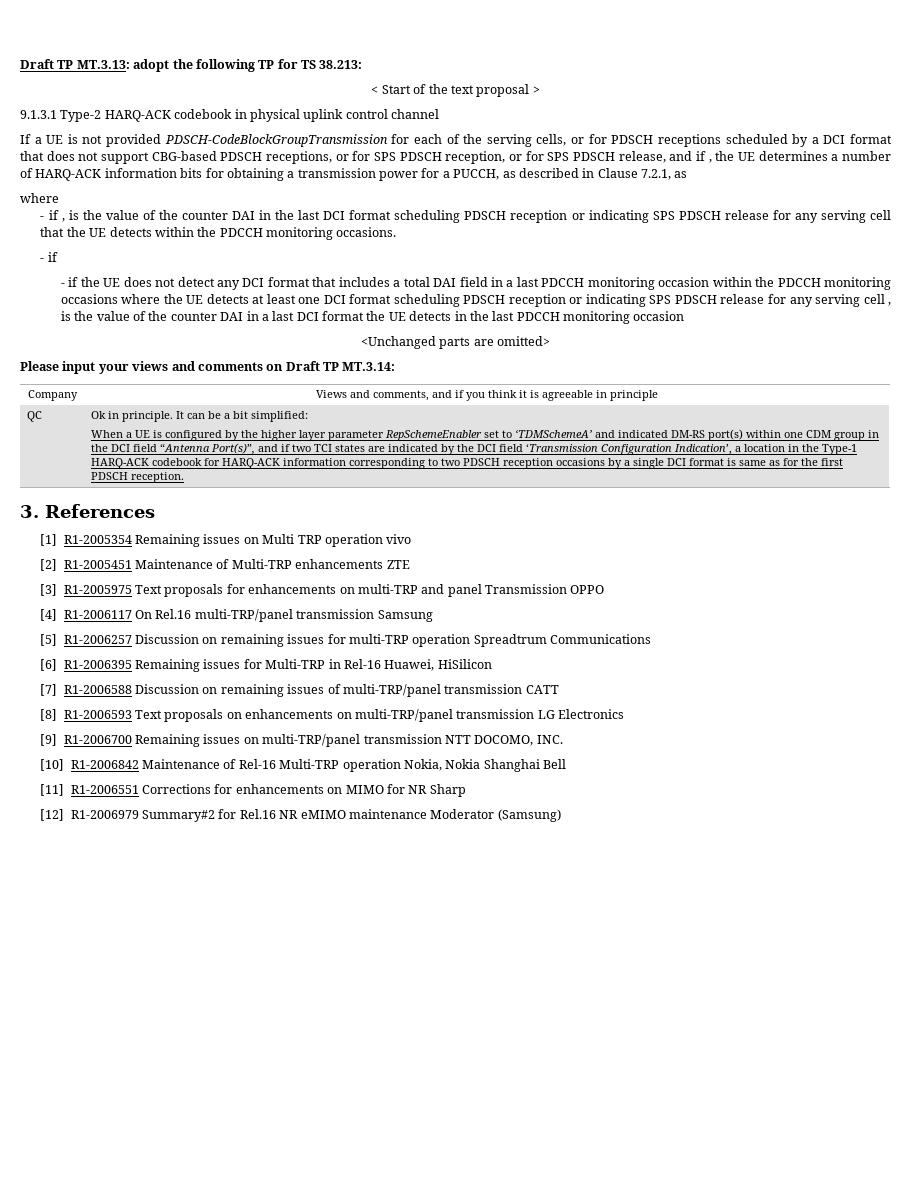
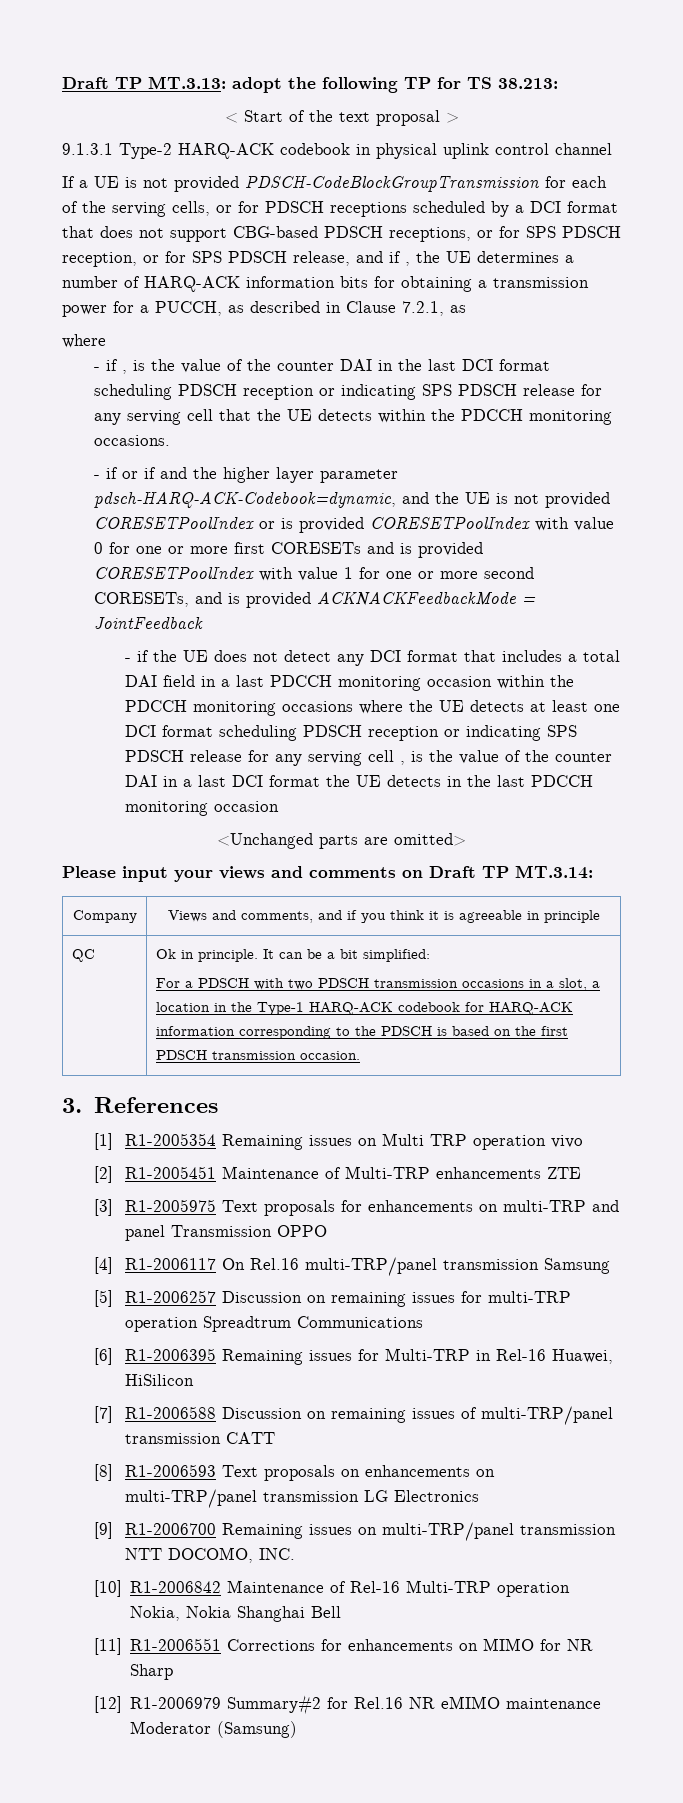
  - if , is the value of the counter DAI in the last DCI format scheduling PDSCH reception or indicating SPS PDSCH release for any serving cell that the UE detects within the PDCCH monitoring occasions.
- - if
+ - if or if and the higher layer parameter pdsch-HARQ-ACK-Codebook=dynamic, and the UE is not provided CORESETPoolIndex or is provided CORESETPoolIndex with value 0 for one or more first CORESETs and is provided CORESETPoolIndex with value 1 for one or more second CORESETs, and is provided ACKNACKFeedbackMode = JointFeedback
- When a UE is configured by the higher layer parameter RepSchemeEnabler set to ‘TDMSchemeA’ and indicated DM-RS port(s) within one CDM group in the DCI field “Antenna Port(s)”, and if two TCI states are indicated by the DCI field ‘Transmission Configuration Indication’, a location in the Type-1 HARQ-ACK codebook for HARQ-ACK information corresponding to two PDSCH reception occasions by a single DCI format is same as for the first PDSCH reception.
+ For a PDSCH with two PDSCH transmission occasions in a slot, a location in the Type-1 HARQ-ACK codebook for HARQ-ACK information corresponding to the PDSCH is based on the first PDSCH transmission occasion.

